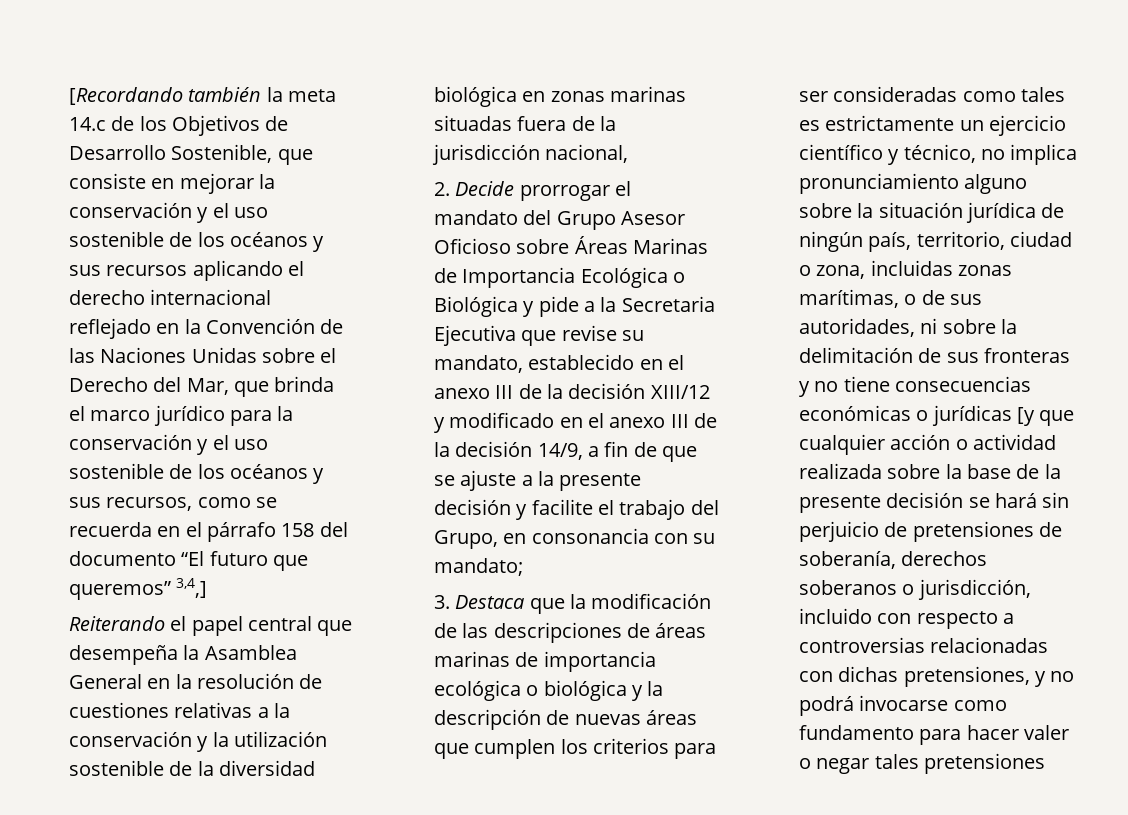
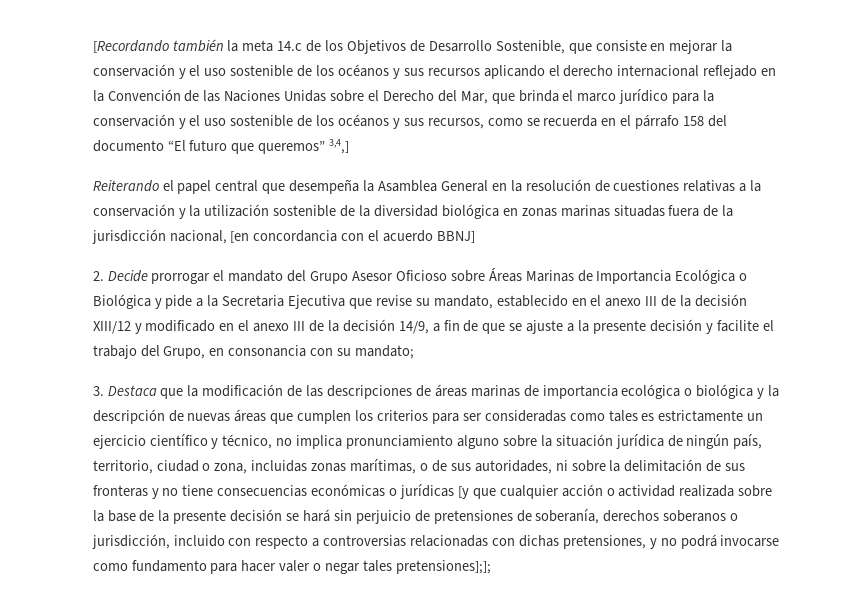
- Reiterando el papel central que desempeña la Asamblea General en la resolución de cuestiones relativas a la conservación y la utilización sostenible de la diversidad biológica en zonas marinas situadas fuera de la jurisdicción nacional,
+ Reiterando el papel central que desempeña la Asamblea General en la resolución de cuestiones relativas a la conservación y la utilización sostenible de la diversidad biológica en zonas marinas situadas fuera de la jurisdicción nacional, [en concordancia con el acuerdo BBNJ]
- 3. Destaca que la modificación de las descripciones de áreas marinas de importancia ecológica o biológica y la descripción de nuevas áreas que cumplen los criterios para ser consideradas como tales es estrictamente un ejercicio científico y técnico, no implica pronunciamiento alguno sobre la situación jurídica de ningún país, territorio, ciudad o zona, incluidas zonas marítimas, o de sus autoridades, ni sobre la delimitación de sus fronteras y no tiene consecuencias económicas o jurídicas [y que cualquier acción o actividad realizada sobre la base de la presente decisión se hará sin perjuicio de pretensiones de soberanía, derechos soberanos o jurisdicción, incluido con respecto a controversias relacionadas con dichas pretensiones, y no podrá invocarse como fundamento para hacer valer o negar tales pretensiones
+ 3. Destaca que la modificación de las descripciones de áreas marinas de importancia ecológica o biológica y la descripción de nuevas áreas que cumplen los criterios para ser consideradas como tales es estrictamente un ejercicio científico y técnico, no implica pronunciamiento alguno sobre la situación jurídica de ningún país, territorio, ciudad o zona, incluidas zonas marítimas, o de sus autoridades, ni sobre la delimitación de sus fronteras y no tiene consecuencias económicas o jurídicas [y que cualquier acción o actividad realizada sobre la base de la presente decisión se hará sin perjuicio de pretensiones de soberanía, derechos soberanos o jurisdicción, incluido con respecto a controversias relacionadas con dichas pretensiones, y no podrá invocarse como fundamento para hacer valer o negar tales pretensiones];];

